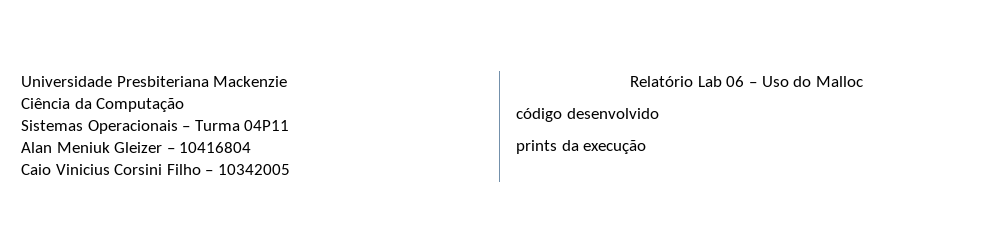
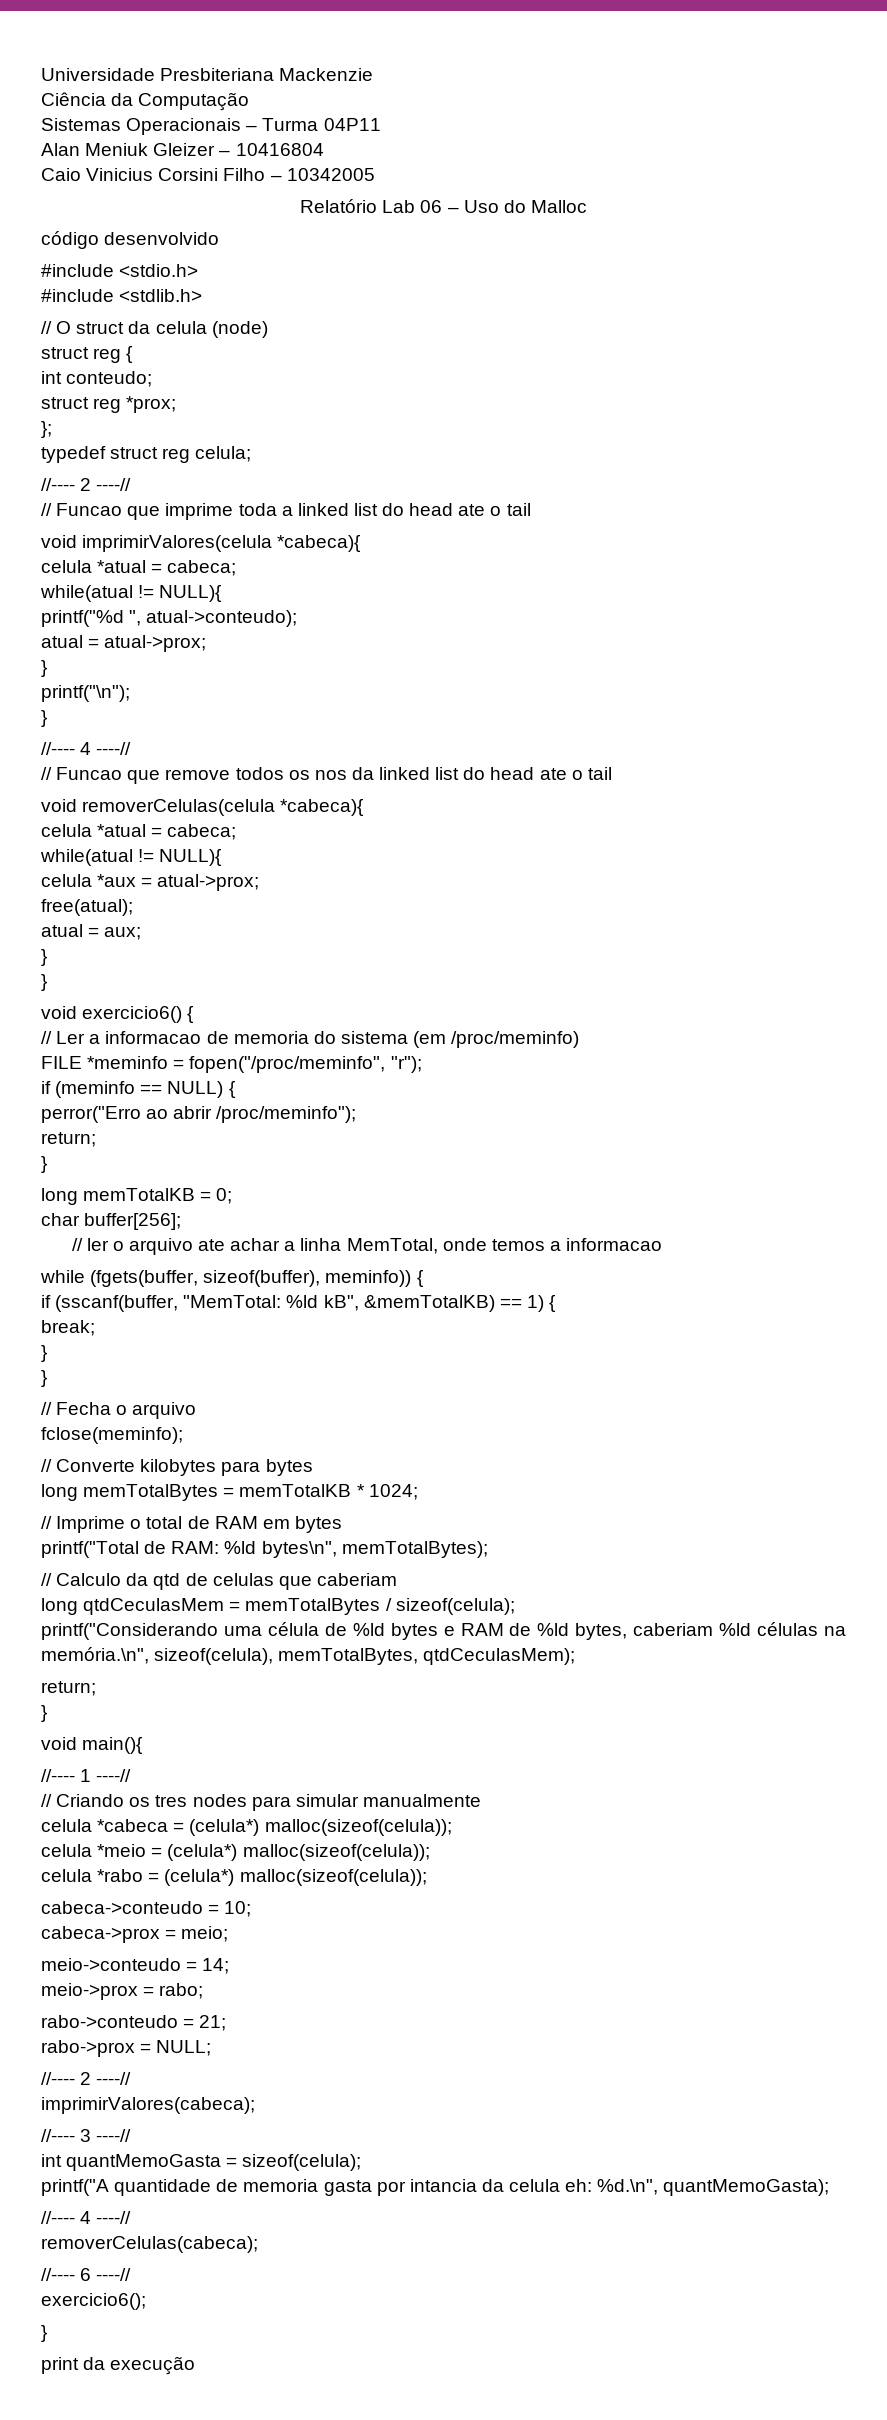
- prints da execução
+ #include <stdio.h>
+ #include <stdlib.h>
+ // O struct da celula (node)
+ struct reg {
+ int conteudo;
+ struct reg *prox;
+ };
+ typedef struct reg celula;
+ //---- 2 ----//
+ // Funcao que imprime toda a linked list do head ate o tail
+ void imprimirValores(celula *cabeca){
+ celula *atual = cabeca;
+ while(atual != NULL){
+ printf("%d ", atual->conteudo);
+ atual = atual->prox;
+ }
+ printf("\n");
+ }
+ //---- 4 ----//
+ // Funcao que remove todos os nos da linked list do head ate o tail
+ void removerCelulas(celula *cabeca){
+ celula *atual = cabeca;
+ while(atual != NULL){
+ celula *aux = atual->prox;
+ free(atual);
+ atual = aux;
+ }
+ }
+ void exercicio6() {
+ // Ler a informacao de memoria do sistema (em /proc/meminfo)
+ FILE *meminfo = fopen("/proc/meminfo", "r");
+ if (meminfo == NULL) {
+ perror("Erro ao abrir /proc/meminfo");
+ return;
+ }
+ long memTotalKB = 0;
+ char buffer[256];
+ // ler o arquivo ate achar a linha MemTotal, onde temos a informacao
+ while (fgets(buffer, sizeof(buffer), meminfo)) {
+ if (sscanf(buffer, "MemTotal: %ld kB", &memTotalKB) == 1) {
+ break;
+ }
+ }
+ // Fecha o arquivo
+ fclose(meminfo);
+ // Converte kilobytes para bytes
+ long memTotalBytes = memTotalKB * 1024;
+ // Imprime o total de RAM em bytes
+ printf("Total de RAM: %ld bytes\n", memTotalBytes);
+ // Calculo da qtd de celulas que caberiam
+ long qtdCeculasMem = memTotalBytes / sizeof(celula);
+ printf("Considerando uma célula de %ld bytes e RAM de %ld bytes, caberiam %ld células na memória.\n", sizeof(celula), memTotalBytes, qtdCeculasMem);
+ return;
+ }
+ void main(){
+ //---- 1 ----//
+ // Criando os tres nodes para simular manualmente
+ celula *cabeca = (celula*) malloc(sizeof(celula));
+ celula *meio = (celula*) malloc(sizeof(celula));
+ celula *rabo = (celula*) malloc(sizeof(celula));
+ cabeca->conteudo = 10;
+ cabeca->prox = meio;
+ meio->conteudo = 14;
+ meio->prox = rabo;
+ rabo->conteudo = 21;
+ rabo->prox = NULL;
+ //---- 2 ----//
+ imprimirValores(cabeca);
+ //---- 3 ----//
+ int quantMemoGasta = sizeof(celula);
+ printf("A quantidade de memoria gasta por intancia da celula eh: %d.\n", quantMemoGasta);
+ //---- 4 ----//
+ removerCelulas(cabeca);
+ //---- 6 ----//
+ exercicio6();
+ }
+ print da execução

